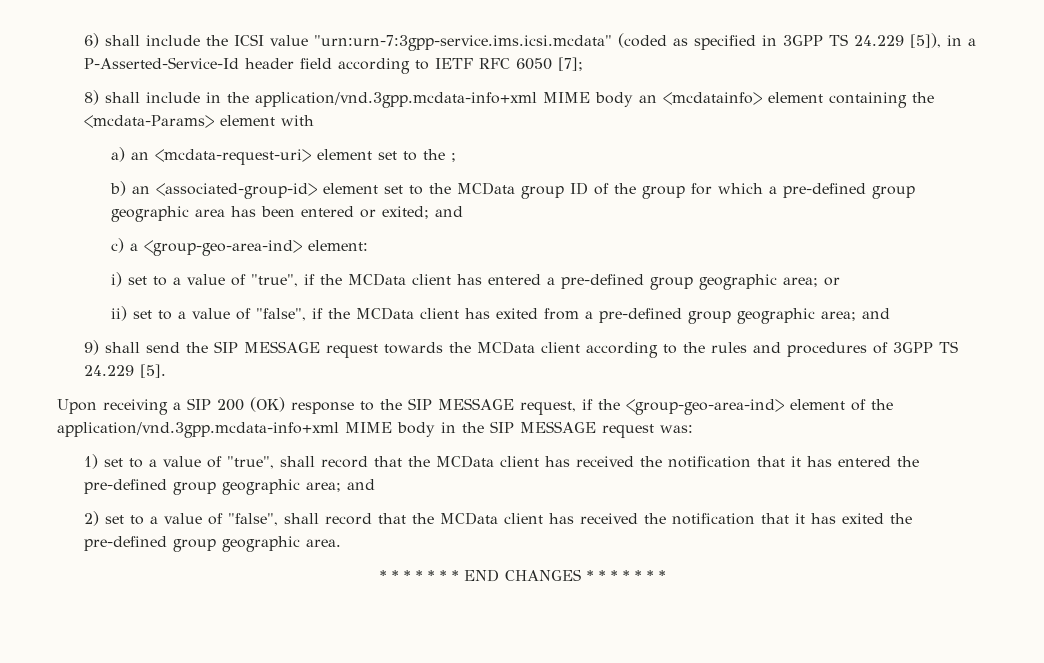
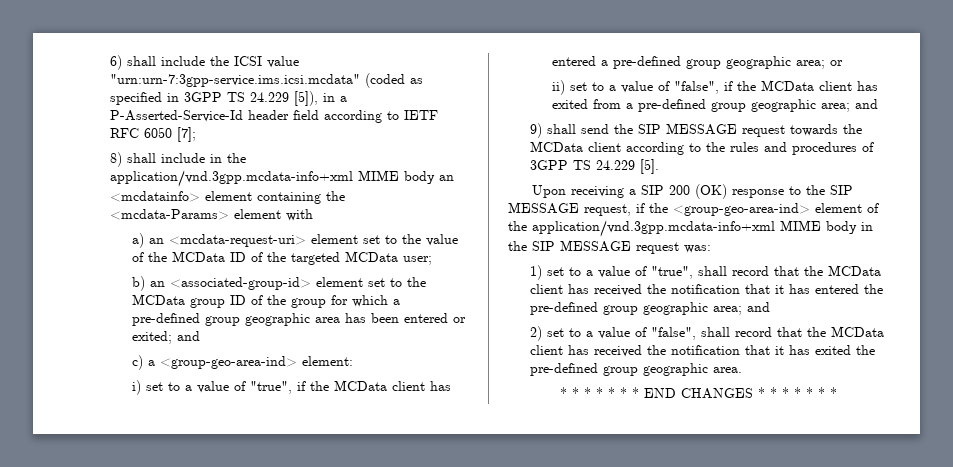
- a) an <mcdata-request-uri> element set to the ;
+ a) an <mcdata-request-uri> element set to the value of the MCData ID of the targeted MCData user;

